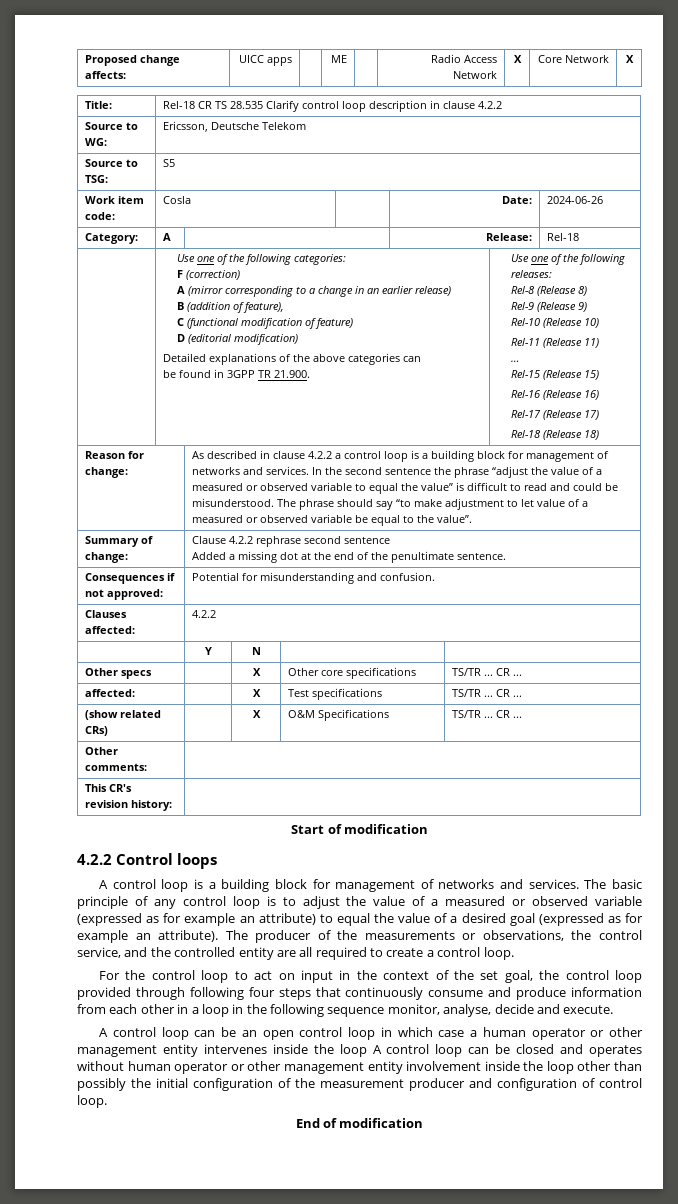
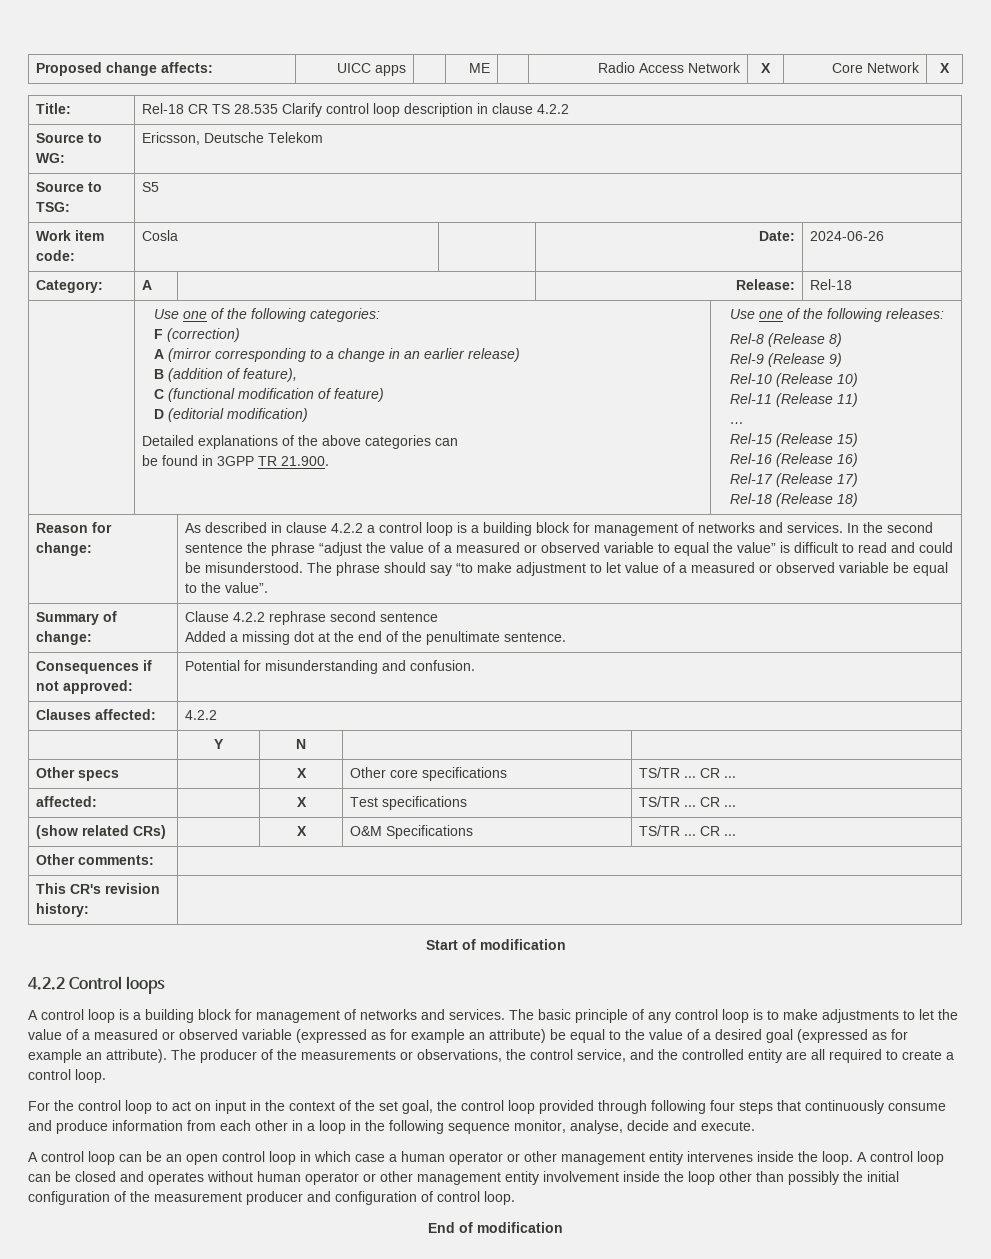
- The basic principle of any control loop is to adjust the value of a measured or observed variable (expressed as for example an attribute) to equal the value of a desired goal (expressed as for example an attribute).
+ The basic principle of any control loop is to make adjustments to let the value of a measured or observed variable (expressed as for example an attribute) be equal to the value of a desired goal (expressed as for example an attribute).
- A control loop can be an open control loop in which case a human operator or other management entity intervenes inside the loop A control loop can be closed and operates without human operator or other management entity involvement inside the loop other than possibly the initial configuration of the measurement producer and configuration of control loop.
+ A control loop can be an open control loop in which case a human operator or other management entity intervenes inside the loop. A control loop can be closed and operates without human operator or other management entity involvement inside the loop other than possibly the initial configuration of the measurement producer and configuration of control loop.

